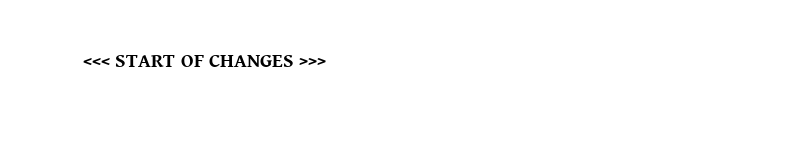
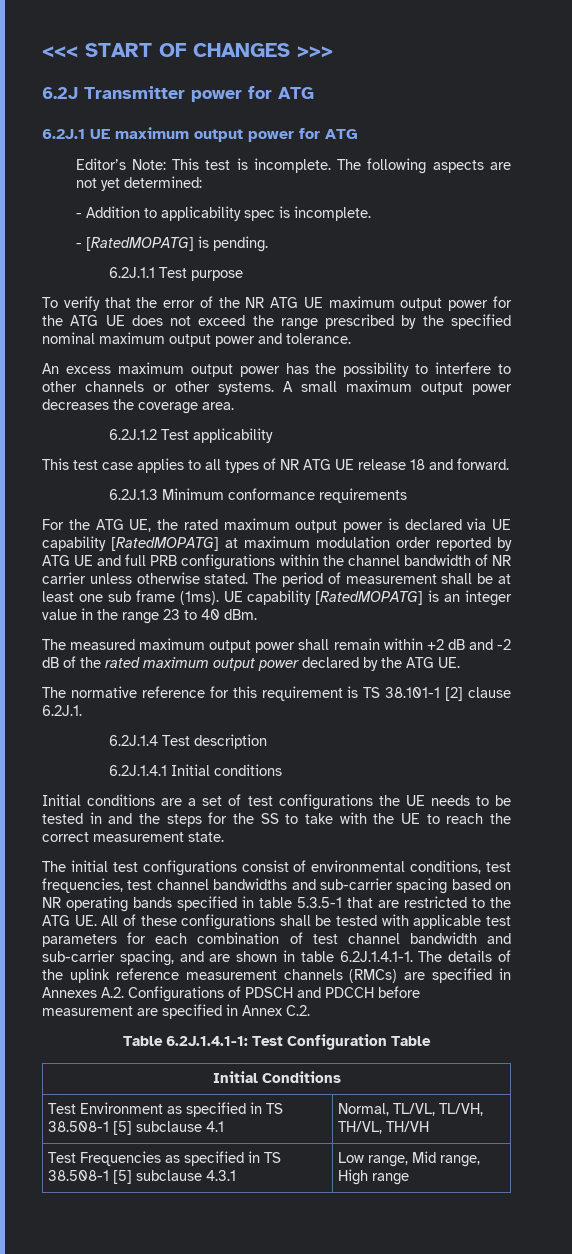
+ 6.2J Transmitter power for ATG
+ 6.2J.1 UE maximum output power for ATG
+ Editor’s Note: This test is incomplete. The following aspects are not yet determined:
+ - Addition to applicability spec is incomplete.
+ - [RatedMOPATG] is pending.
+ 6.2J.1.1 Test purpose
+ To verify that the error of the NR ATG UE maximum output power for the ATG UE does not exceed the range prescribed by the specified nominal maximum output power and tolerance.
+ An excess maximum output power has the possibility to interfere to other channels or other systems. A small maximum output power decreases the coverage area.
+ 6.2J.1.2 Test applicability
+ This test case applies to all types of NR ATG UE release 18 and forward.
+ 6.2J.1.3 Minimum conformance requirements
+ For the ATG UE, the rated maximum output power is declared via UE capability [RatedMOPATG] at maximum modulation order reported by ATG UE and full PRB configurations within the channel bandwidth of NR carrier unless otherwise stated. The period of measurement shall be at least one sub frame (1ms). UE capability [RatedMOPATG] is an integer value in the range 23 to 40 dBm.
+ The measured maximum output power shall remain within +2 dB and -2 dB of the rated maximum output power declared by the ATG UE.
+ The normative reference for this requirement is TS 38.101-1 [2] clause 6.2J.1.
+ 6.2J.1.4 Test description
+ 6.2J.1.4.1 Initial conditions
+ Initial conditions are a set of test configurations the UE needs to be tested in and the steps for the SS to take with the UE to reach the correct measurement state.
+ The initial test configurations consist of environmental conditions, test frequencies, test channel bandwidths and sub-carrier spacing based on NR operating bands specified in table 5.3.5-1 that are restricted to the ATG UE. All of these configurations shall be tested with applicable test parameters for each combination of test channel bandwidth and sub-carrier spacing, and are shown in table 6.2J.1.4.1-1. The details of the uplink reference measurement channels (RMCs) are specified in Annexes A.2. Configurations of PDSCH and PDCCH before measurement are specified in Annex C.2.
+ Table 6.2J.1.4.1-1: Test Configuration Table
+ Initial Conditions
+ Test Environment as specified in TS 38.508-1 [5] subclause 4.1 | Normal, TL/VL, TL/VH, TH/VL, TH/VH
+ Test Frequencies as specified in TS 38.508-1 [5] subclause 4.3.1 | Low range, Mid range, High range

